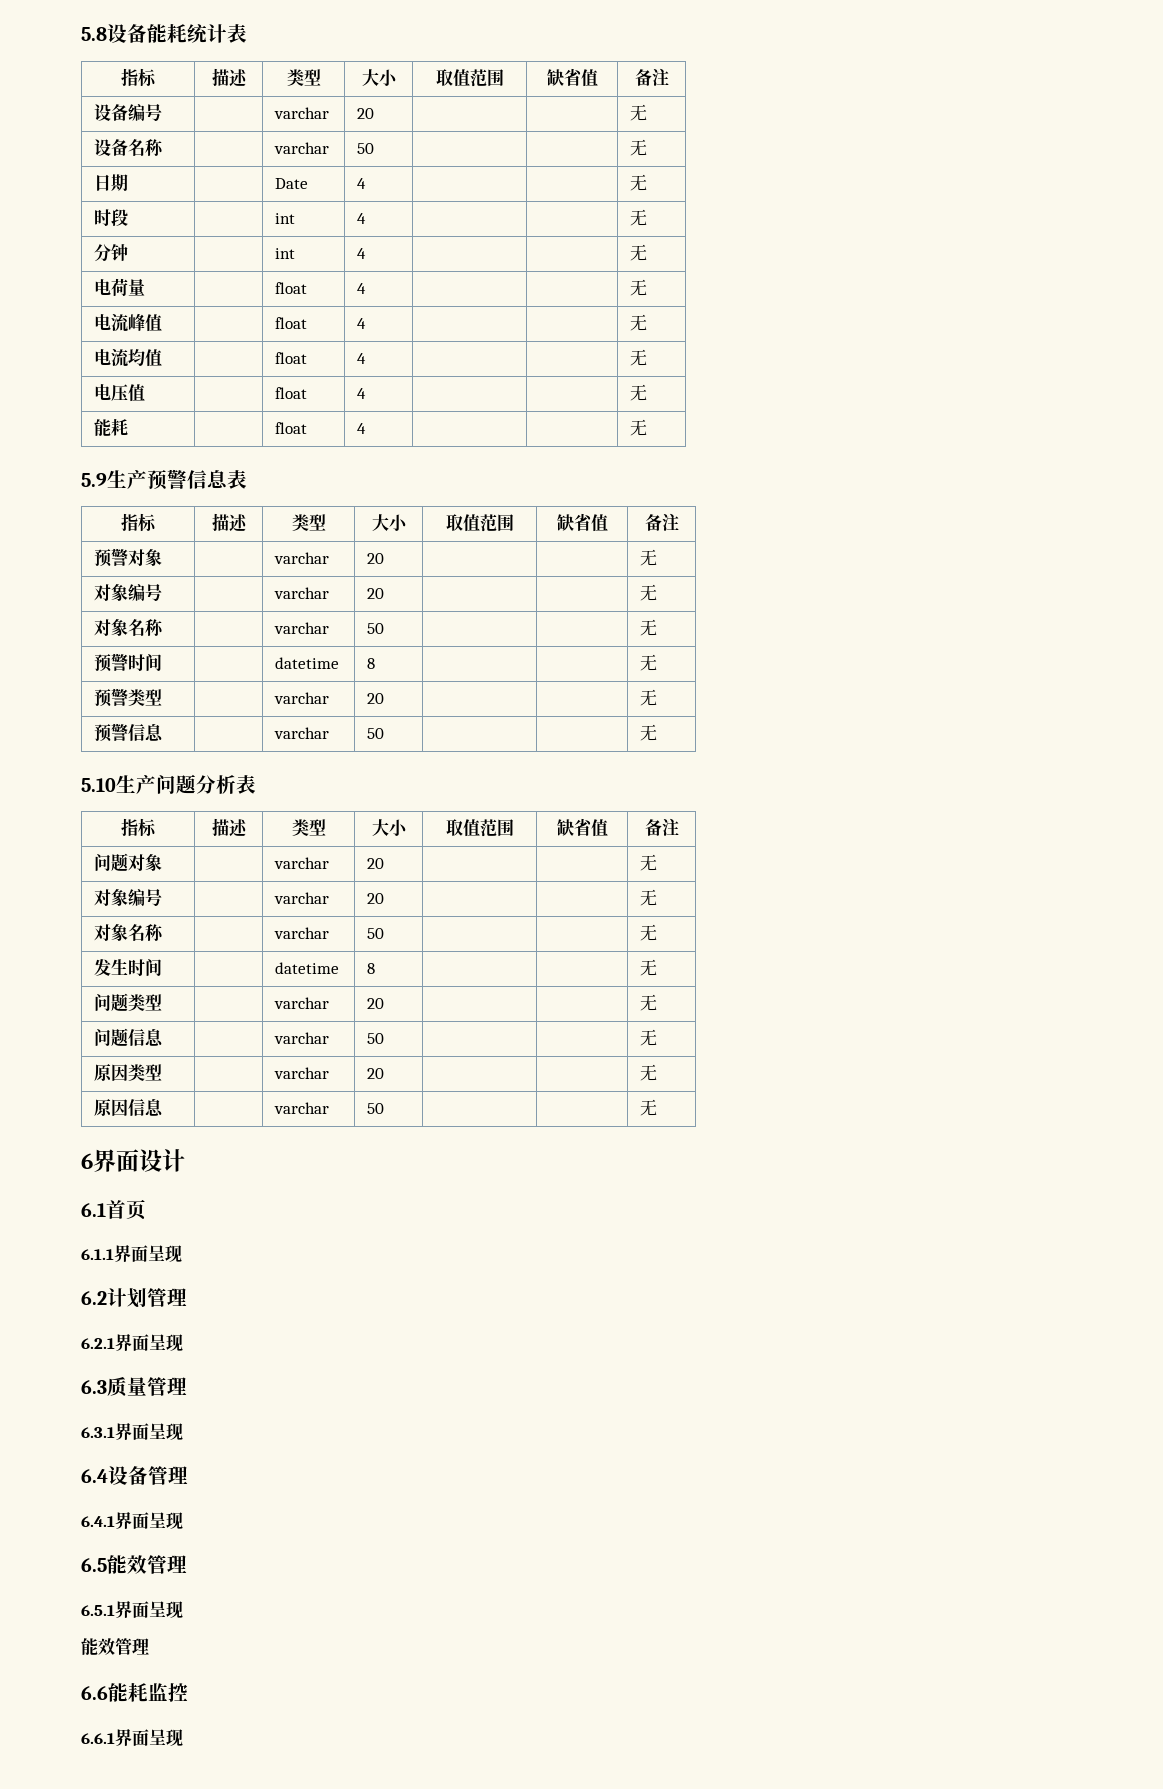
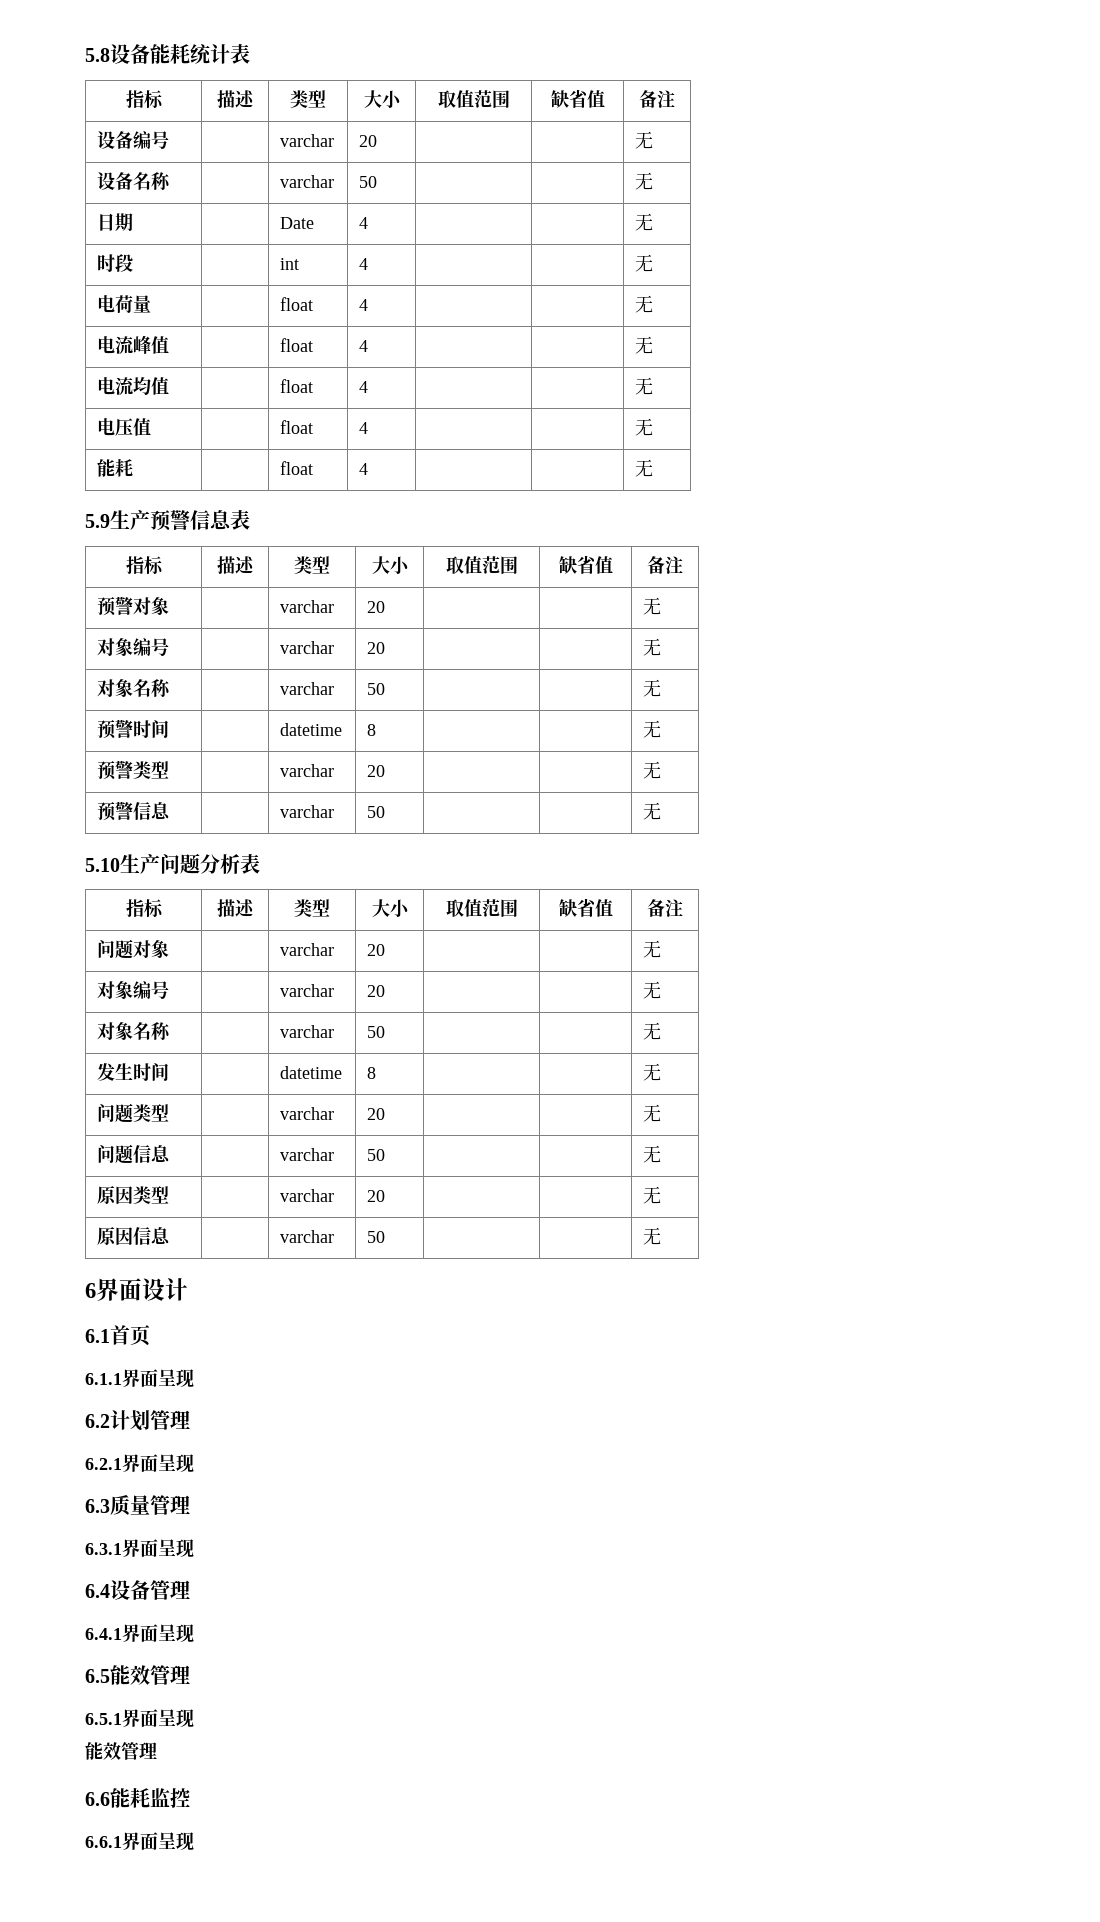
- 分钟 | | int | 4 | | | 无

